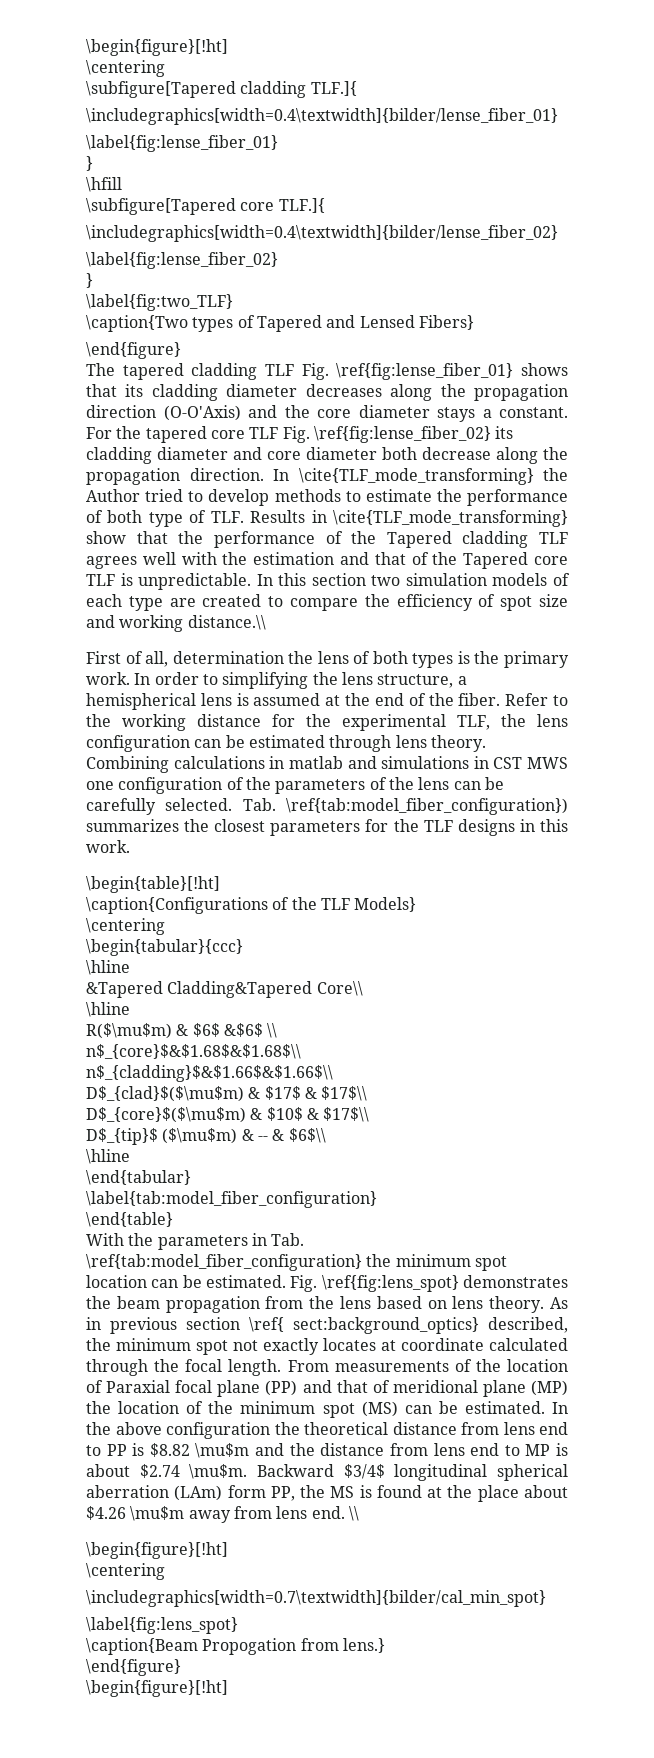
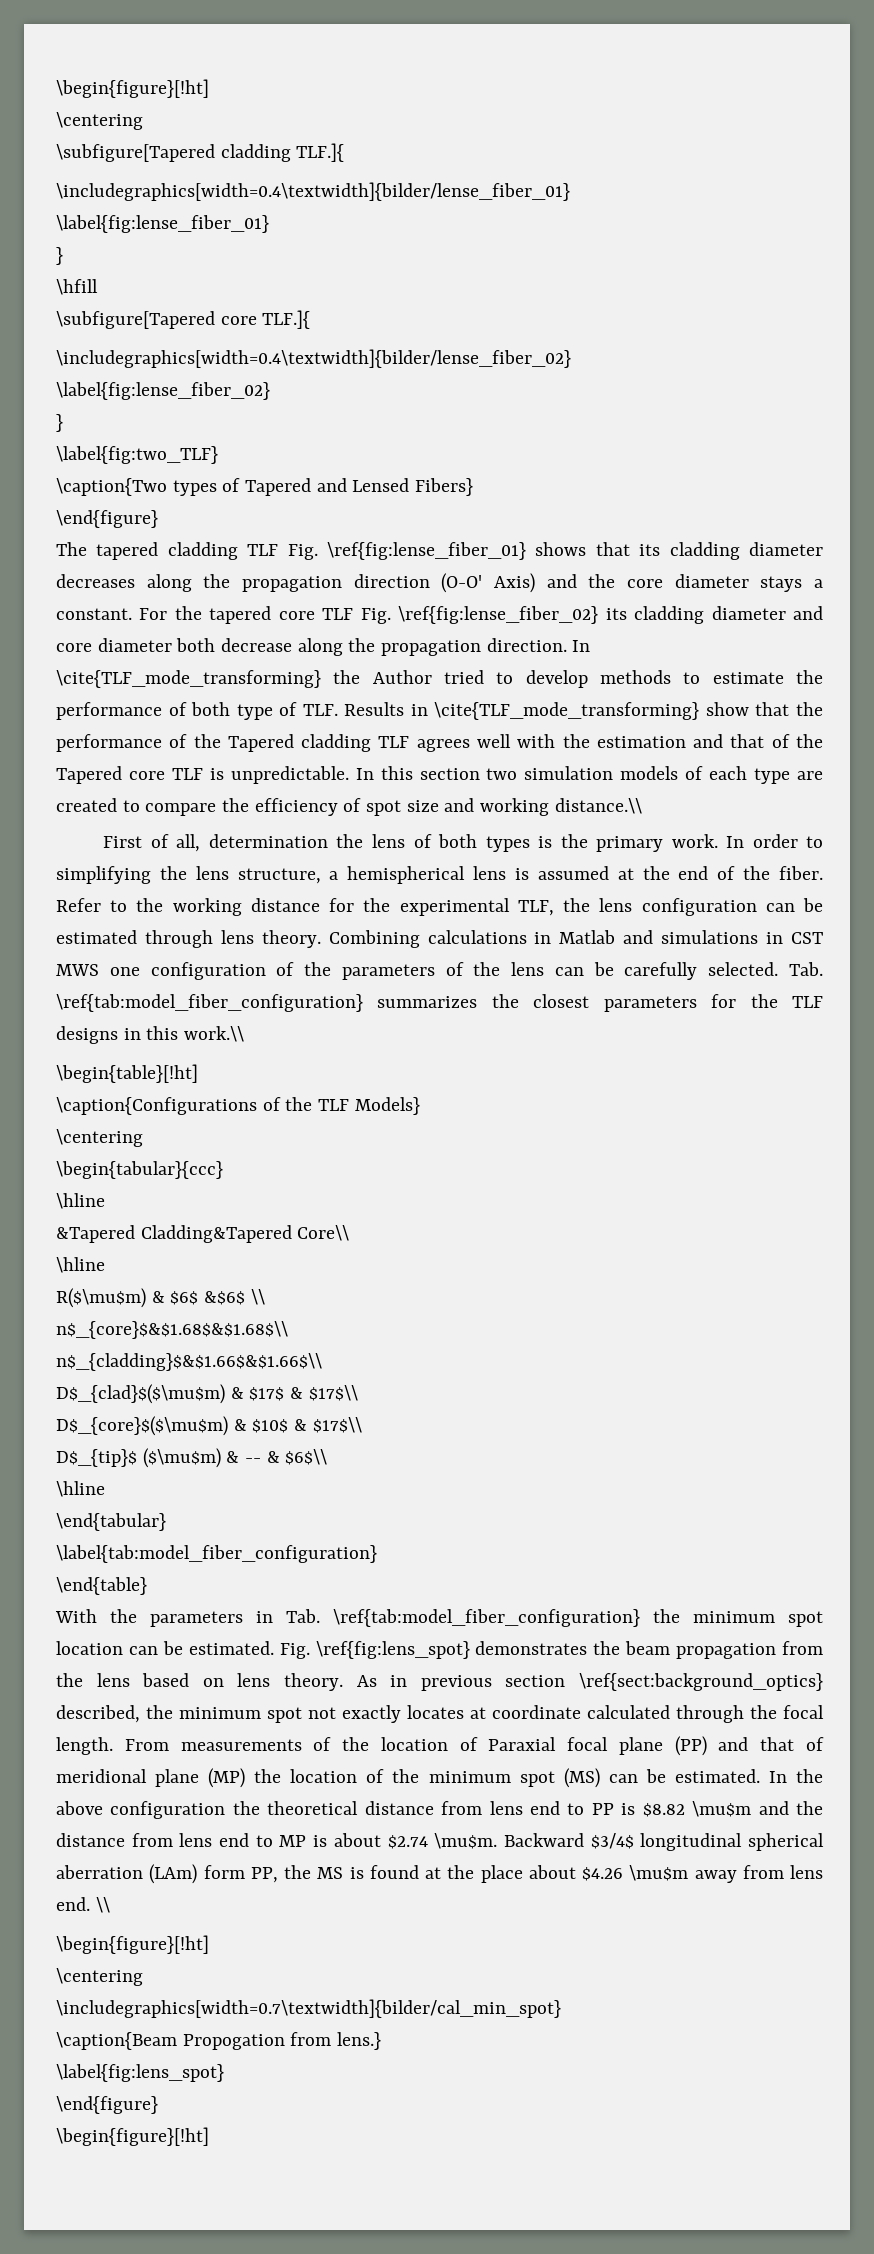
- The tapered cladding TLF Fig. \ref{fig:lense_fiber_01} shows that its cladding diameter decreases along the propagation direction (O-O'Axis) and the core diameter stays a constant.
+ The tapered cladding TLF Fig. \ref{fig:lense_fiber_01} shows that its cladding diameter decreases along the propagation direction (O-O' Axis) and the core diameter stays a constant.
- Combining calculations in matlab and simulations in CST MWS one configuration of the parameters of the lens can be carefully selected.
+ Combining calculations in Matlab and simulations in CST MWS one configuration of the parameters of the lens can be carefully selected.
- Tab. \ref{tab:model_fiber_configuration}) summarizes the closest parameters for the TLF designs in this work.
+ Tab. \ref{tab:model_fiber_configuration} summarizes the closest parameters for the TLF designs in this work.\\
- As in previous section \ref{ sect:background_optics} described, the minimum spot not exactly locates at coordinate calculated through the focal length.
+ As in previous section \ref{sect:background_optics} described, the minimum spot not exactly locates at coordinate calculated through the focal length.
- \label{fig:lens_spot}
+ \label{fig:lens_spot}

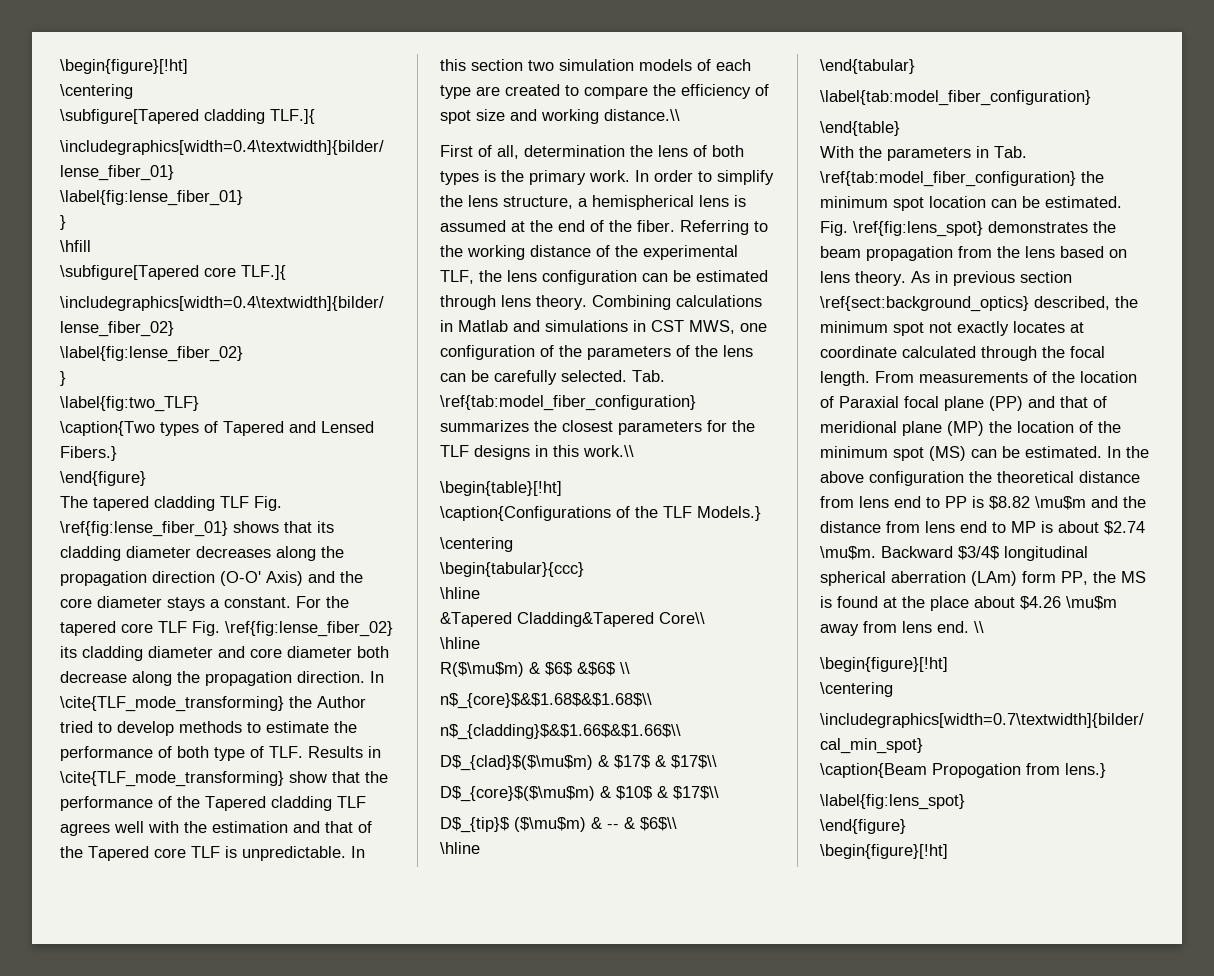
- \caption{Two types of Tapered and Lensed Fibers}
+ \caption{Two types of Tapered and Lensed Fibers.}
- In order to simplifying the lens structure, a hemispherical lens is assumed at the end of the fiber.
+ In order to simplify the lens structure, a hemispherical lens is assumed at the end of the fiber.
- Refer to the working distance for the experimental TLF, the lens configuration can be estimated through lens theory.
+ Referring to the working distance of the experimental TLF, the lens configuration can be estimated through lens theory.
- Combining calculations in Matlab and simulations in CST MWS one configuration of the parameters of the lens can be carefully selected.
+ Combining calculations in Matlab and simulations in CST MWS, one configuration of the parameters of the lens can be carefully selected.
- \caption{Configurations of the TLF Models}
+ \caption{Configurations of the TLF Models.}

